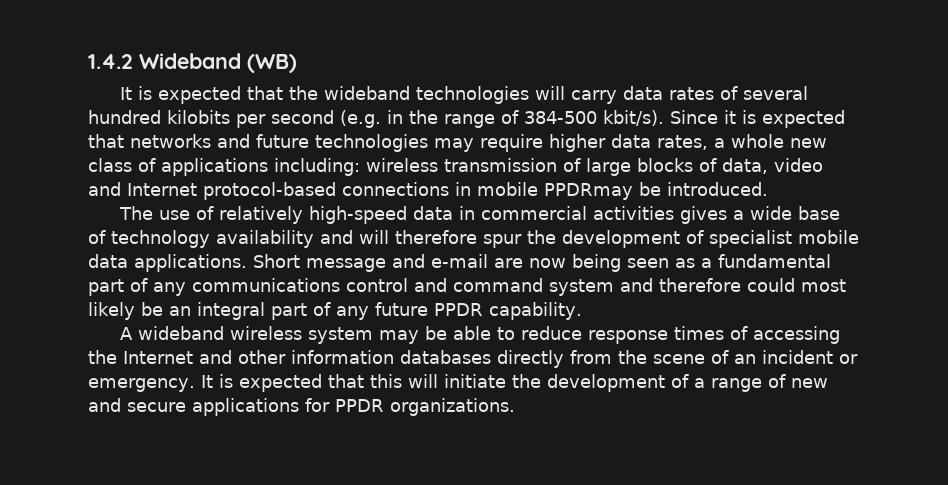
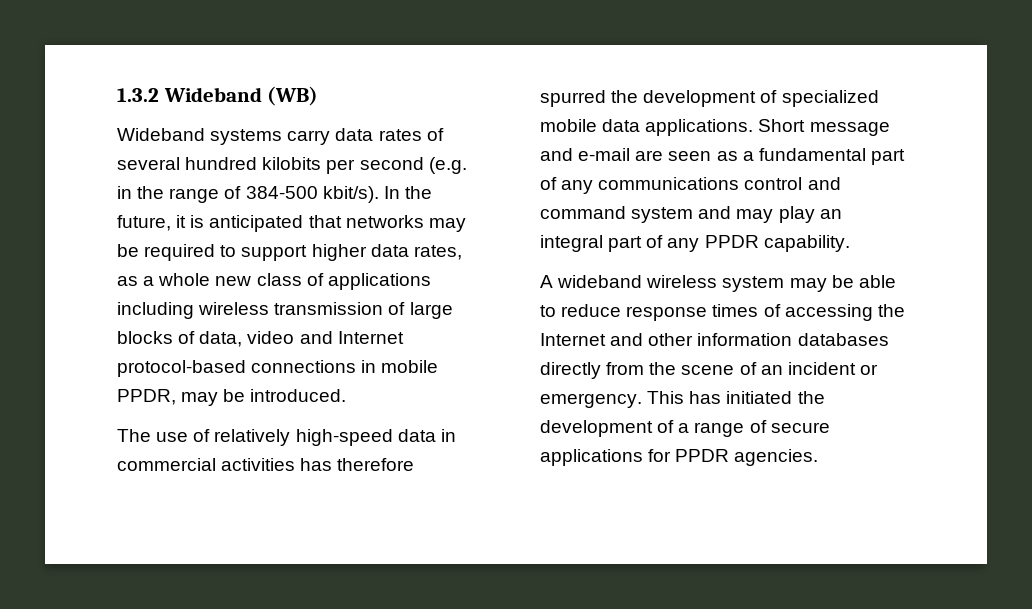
- 1.4.2 Wideband (WB)
+ 1.3.2 Wideband (WB)
- It is expected that the wideband technologies will carry data rates of several hundred kilobits per second (e.g. in the range of 384-500 kbit/s).
+ Wideband systems carry data rates of several hundred kilobits per second (e.g. in the range of 384-500 kbit/s).
- Since it is expected that networks and future technologies may require higher data rates, a whole new class of applications including: wireless transmission of large blocks of data, video and Internet protocol-based connections in mobile PPDRmay be introduced.
+ In the future, it is anticipated that networks may be required to support higher data rates, as a whole new class of applications including wireless transmission of large blocks of data, video and Internet protocol-based connections in mobile PPDR, may be introduced.
- The use of relatively high-speed data in commercial activities gives a wide base of technology availability and will therefore spur the development of specialist mobile data applications.
+ The use of relatively high-speed data in commercial activities has therefore spurred the development of specialized mobile data applications.
- Short message and e-mail are now being seen as a fundamental part of any communications control and command system and therefore could most likely be an integral part of any future PPDR capability.
+ Short message and e-mail are seen as a fundamental part of any communications control and command system and may play an integral part of any PPDR capability.
- It is expected that this will initiate the development of a range of new and secure applications for PPDR organizations.
+ This has initiated the development of a range of secure applications for PPDR agencies.

